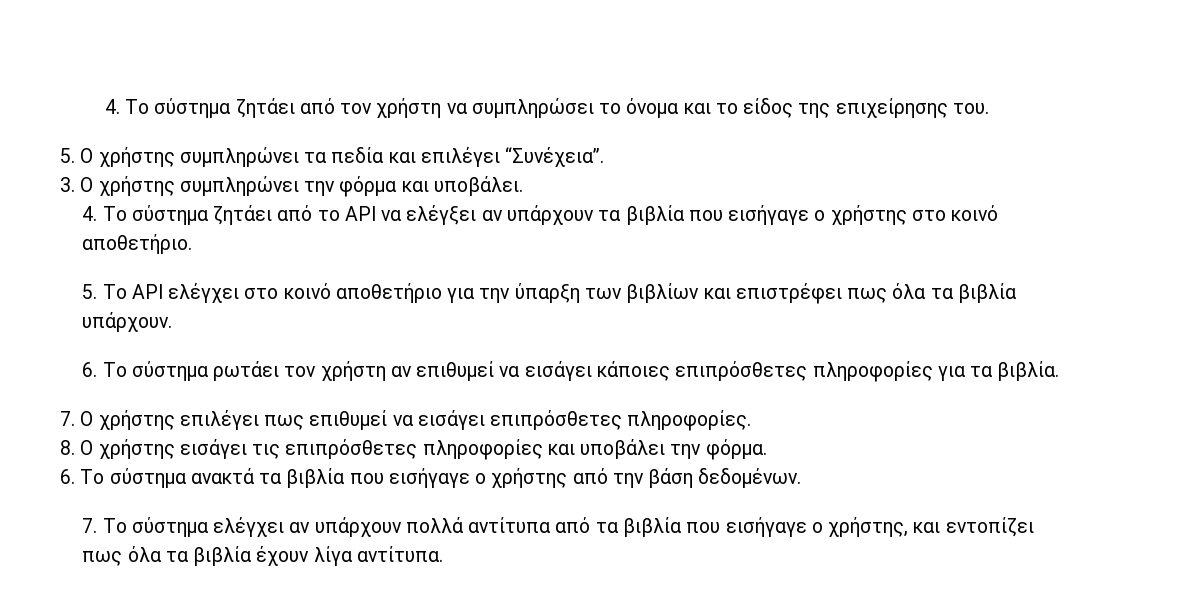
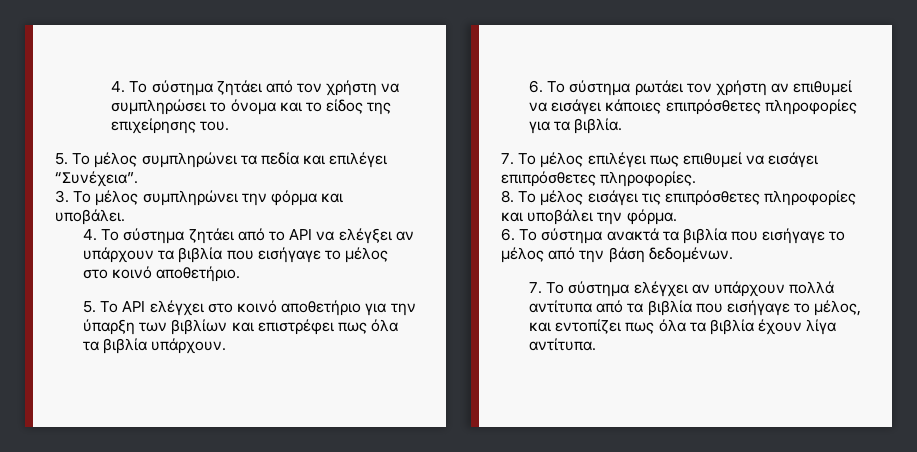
- 5. Ο χρήστης συμπληρώνει τα πεδία και επιλέγει “Συνέχεια”.
+ 5. Το μέλος συμπληρώνει τα πεδία και επιλέγει “Συνέχεια”.
- 3. Ο χρήστης συμπληρώνει την φόρμα και υποβάλει.
+ 3. Το μέλος συμπληρώνει την φόρμα και υποβάλει.
- 4. Το σύστημα ζητάει από το API να ελέγξει αν υπάρχουν τα βιβλία που εισήγαγε ο χρήστης στο κοινό αποθετήριο.
+ 4. Το σύστημα ζητάει από το API να ελέγξει αν υπάρχουν τα βιβλία που εισήγαγε το μέλος στο κοινό αποθετήριο.
- 7. Ο χρήστης επιλέγει πως επιθυμεί να εισάγει επιπρόσθετες πληροφορίες.
+ 7. Το μέλος επιλέγει πως επιθυμεί να εισάγει επιπρόσθετες πληροφορίες.
- 8. Ο χρήστης εισάγει τις επιπρόσθετες πληροφορίες και υποβάλει την φόρμα.
+ 8. Το μέλος εισάγει τις επιπρόσθετες πληροφορίες και υποβάλει την φόρμα.
- 6. Το σύστημα ανακτά τα βιβλία που εισήγαγε ο χρήστης από την βάση δεδομένων.
+ 6. Το σύστημα ανακτά τα βιβλία που εισήγαγε το μέλος από την βάση δεδομένων.
- 7. Το σύστημα ελέγχει αν υπάρχουν πολλά αντίτυπα από τα βιβλία που εισήγαγε ο χρήστης, και εντοπίζει πως όλα τα βιβλία έχουν λίγα αντίτυπα.
+ 7. Το σύστημα ελέγχει αν υπάρχουν πολλά αντίτυπα από τα βιβλία που εισήγαγε το μέλος, και εντοπίζει πως όλα τα βιβλία έχουν λίγα αντίτυπα.

